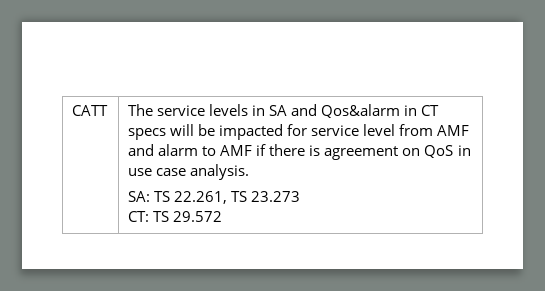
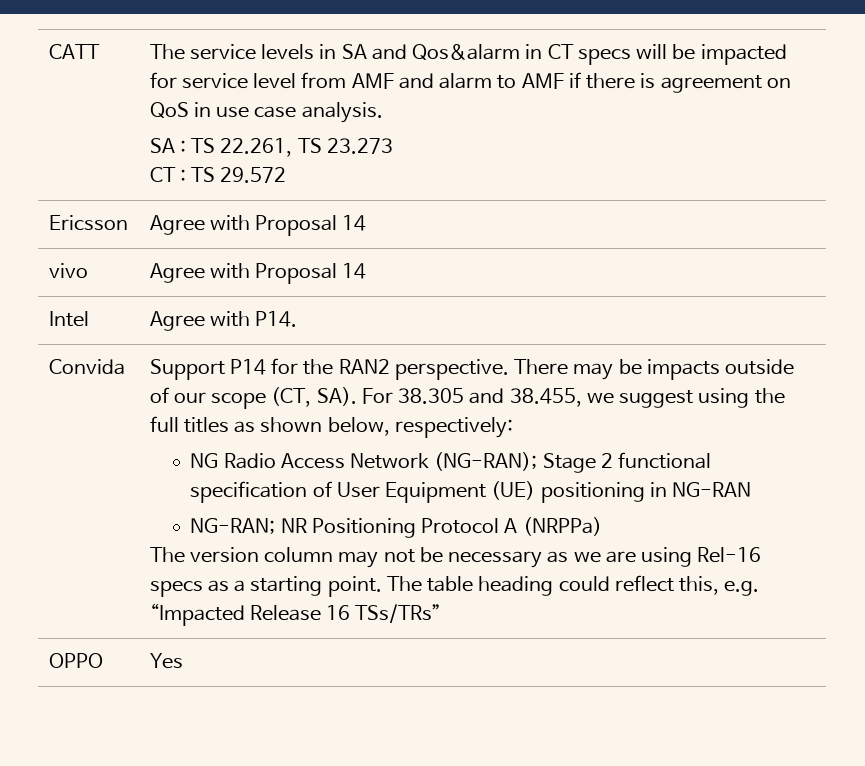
- SA: TS 22.261, TS 23.273
+ SA : TS 22.261, TS 23.273
- CT: TS 29.572
+ CT : TS 29.572
+ Ericsson | Agree with Proposal 14
+ vivo | Agree with Proposal 14
+ Intel | Agree with P14.
+ Convida | Support P14 for the RAN2 perspective. There may be impacts outside of our scope (CT, SA). For 38.305 and 38.455, we suggest using the full titles as shown below, respectively:
+ NG Radio Access Network (NG-RAN); Stage 2 functional specification of User Equipment (UE) positioning in NG-RAN
+ NG-RAN; NR Positioning Protocol A (NRPPa)
+ The version column may not be necessary as we are using Rel-16 specs as a starting point. The table heading could reflect this, e.g. “Impacted Release 16 TSs/TRs”
+ OPPO | Yes

